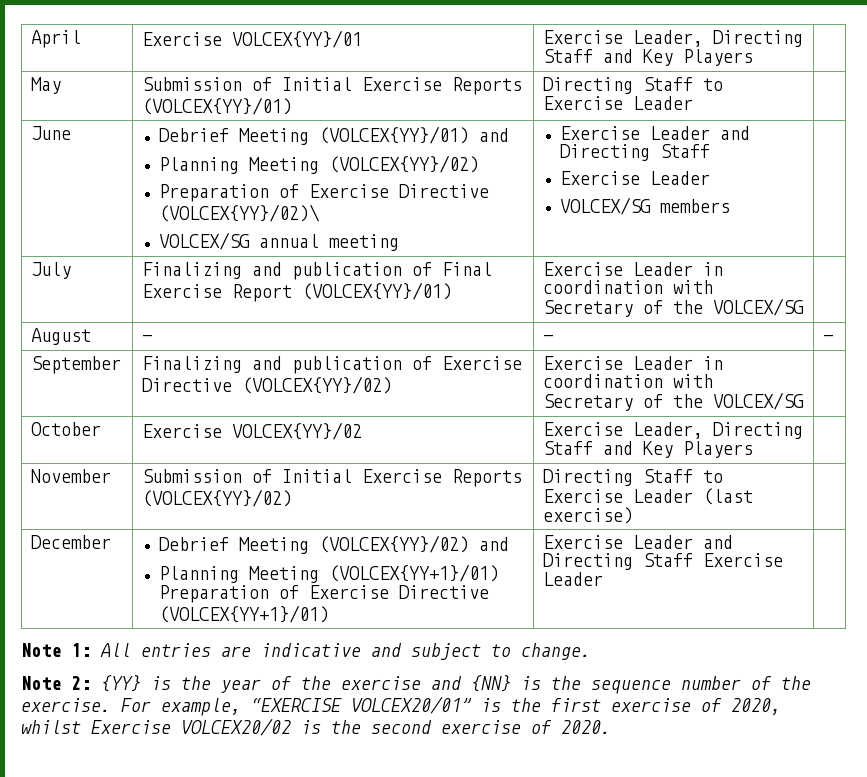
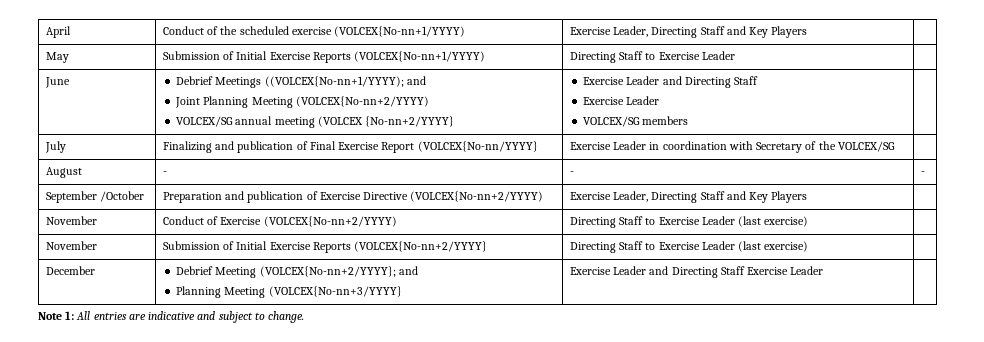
- April | Exercise VOLCEX{YY}/01 | Exercise Leader, Directing Staff and Key Players |
+ April | Conduct of the scheduled exercise (VOLCEX{No-nn+1/YYYY) | Exercise Leader, Directing Staff and Key Players |
- May | Submission of Initial Exercise Reports (VOLCEX{YY}/01) | Directing Staff to Exercise Leader |
+ May | Submission of Initial Exercise Reports (VOLCEX{No-nn+1/YYYY) | Directing Staff to Exercise Leader |
- June | Debrief Meeting (VOLCEX{YY}/01) and
- Planning Meeting (VOLCEX{YY}/02)
- Preparation of Exercise Directive (VOLCEX{YY}/02)\
- VOLCEX/SG annual meeting | Exercise Leader and Directing Staff
+ June | Debrief Meetings ((VOLCEX{No-nn+1/YYYY); and
+ Joint Planning Meeting (VOLCEX{No-nn+2/YYYY)
+ VOLCEX/SG annual meeting (VOLCEX {No-nn+2/YYYY} | Exercise Leader and Directing Staff
- July | Finalizing and publication of Final Exercise Report (VOLCEX{YY}/01) | Exercise Leader in coordination with Secretary of the VOLCEX/SG |
+ July | Finalizing and publication of Final Exercise Report (VOLCEX{No-nn/YYYY} | Exercise Leader in coordination with Secretary of the VOLCEX/SG |
- September | Finalizing and publication of Exercise Directive (VOLCEX{YY}/02) | Exercise Leader in coordination with Secretary of the VOLCEX/SG |
- October | Exercise VOLCEX{YY}/02 | Exercise Leader, Directing Staff and Key Players |
+ September /October | Preparation and publication of Exercise Directive (VOLCEX{No-nn+2/YYYY) | Exercise Leader, Directing Staff and Key Players |
+ November | Conduct of Exercise (VOLCEX{No-nn+2/YYYY) | Directing Staff to Exercise Leader (last exercise) |
- November | Submission of Initial Exercise Reports (VOLCEX{YY}/02) | Directing Staff to Exercise Leader (last exercise) |
+ November | Submission of Initial Exercise Reports (VOLCEX{No-nn+2/YYYY} | Directing Staff to Exercise Leader (last exercise) |
- December | Debrief Meeting (VOLCEX{YY}/02) and
- Planning Meeting (VOLCEX{YY+1}/01) Preparation of Exercise Directive (VOLCEX{YY+1}/01) | Exercise Leader and Directing Staff Exercise Leader |
+ December | Debrief Meeting (VOLCEX{No-nn+2/YYYY}; and
+ Planning Meeting (VOLCEX{No-nn+3/YYYY} | Exercise Leader and Directing Staff Exercise Leader |
- Note 2: {YY} is the year of the exercise and {NN} is the sequence number of the exercise. For example, “EXERCISE VOLCEX20/01” is the first exercise of 2020, whilst Exercise VOLCEX20/02 is the second exercise of 2020.

